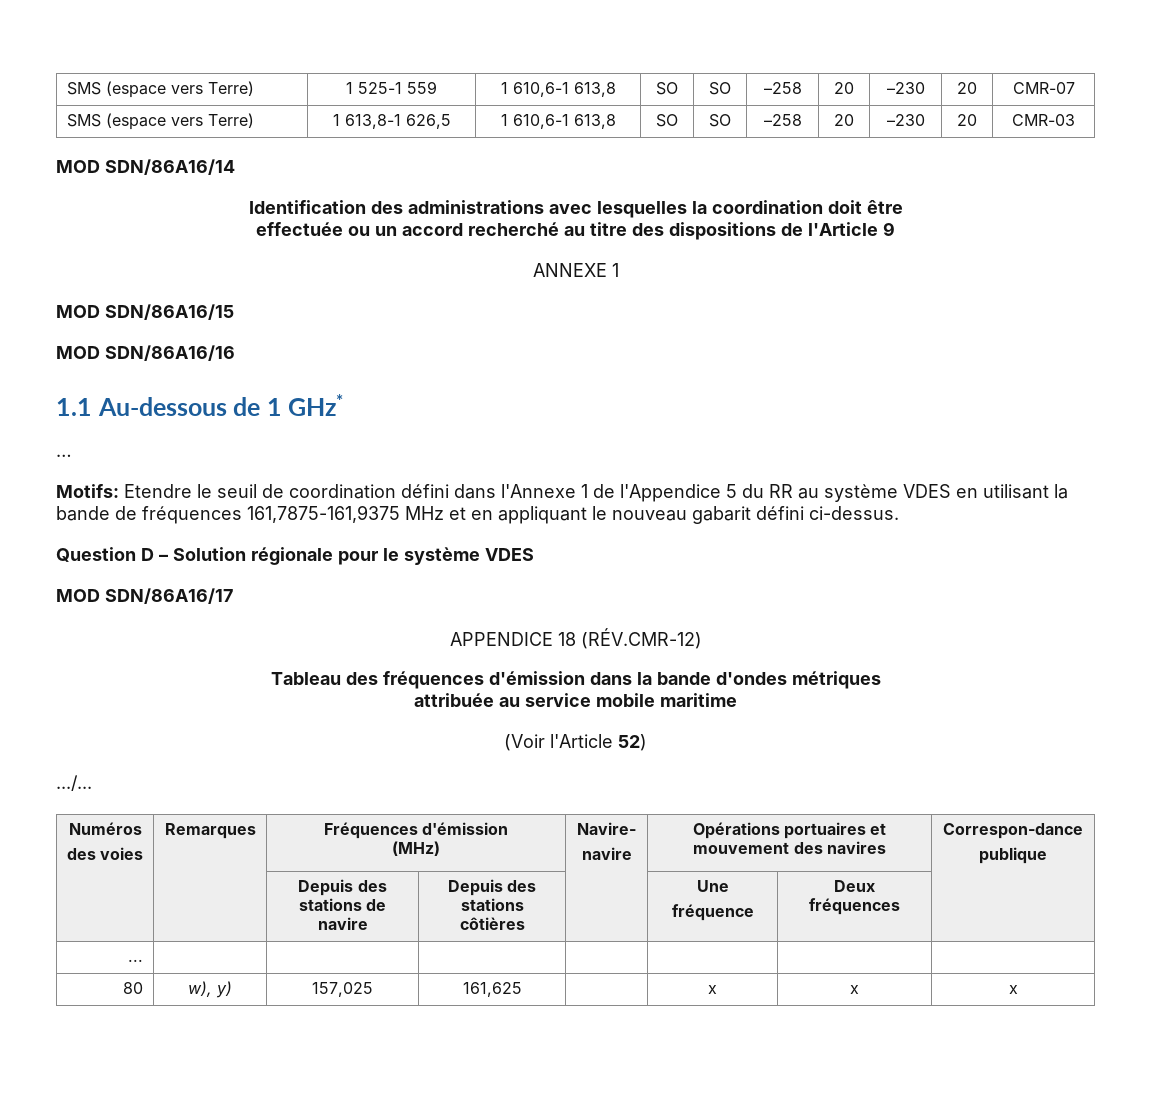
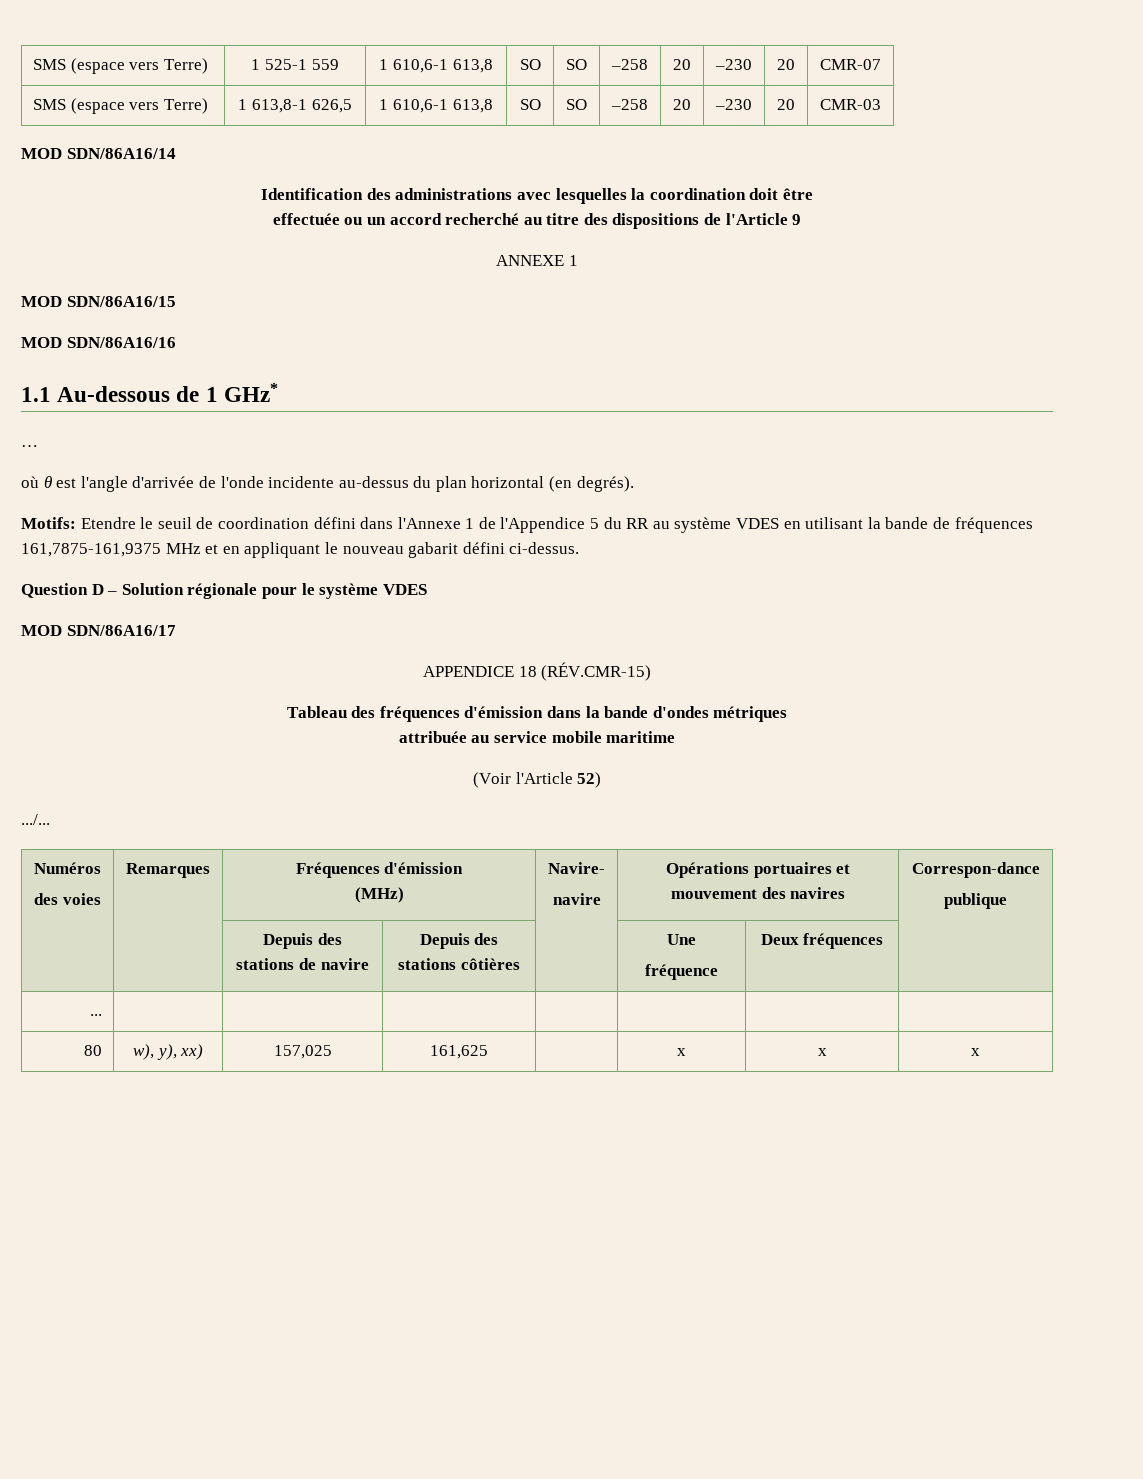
+ où θ est l'angle d'arrivée de l'onde incidente au-dessus du plan horizontal (en degrés).
- APPENDICE 18 (RÉV.CMR-12)
+ APPENDICE 18 (RÉV.CMR-15)
- 80 | w), y) | 157,025 | 161,625 | | x | x | x
+ 80 | w), y), xx) | 157,025 | 161,625 | | x | x | x

